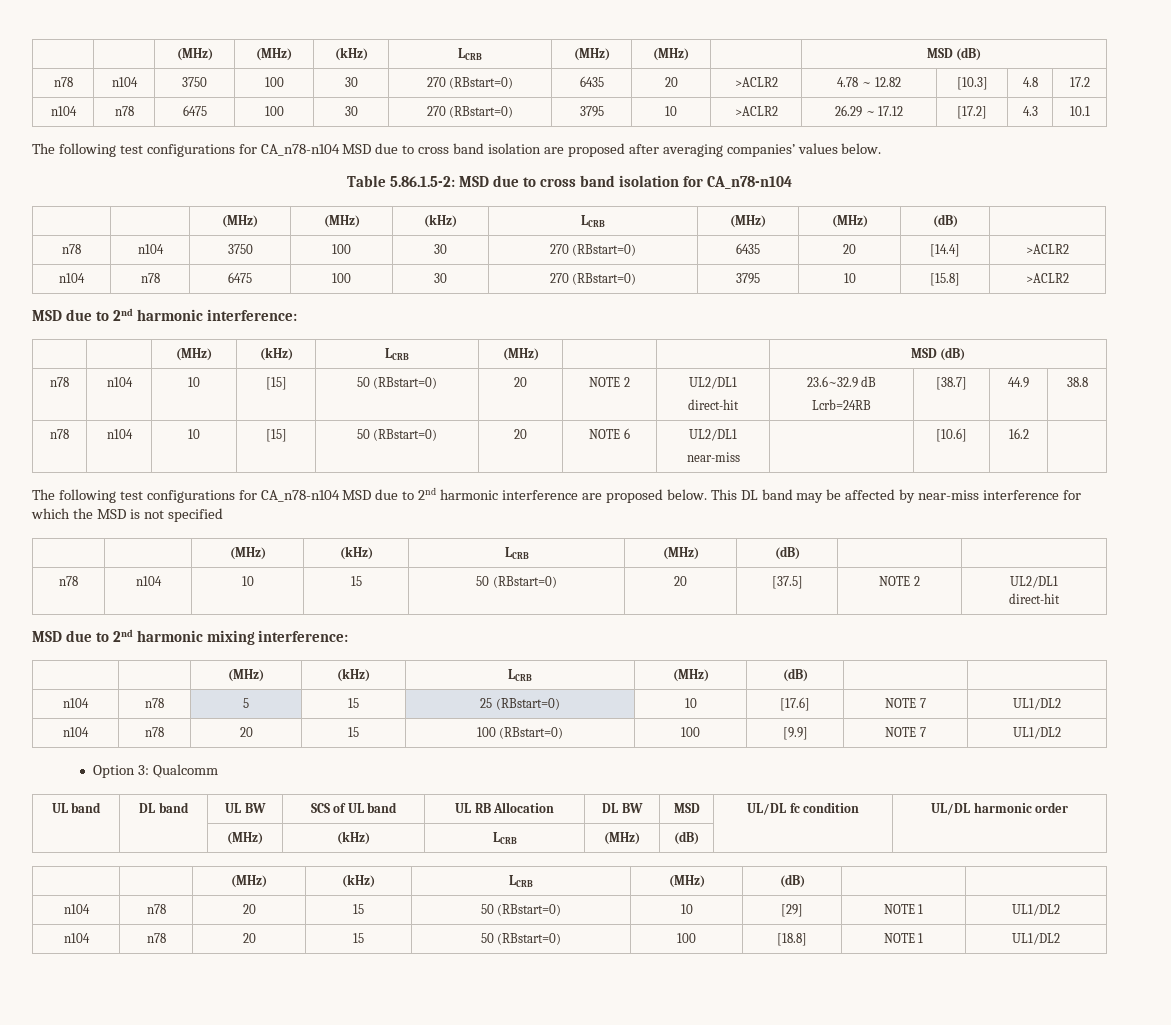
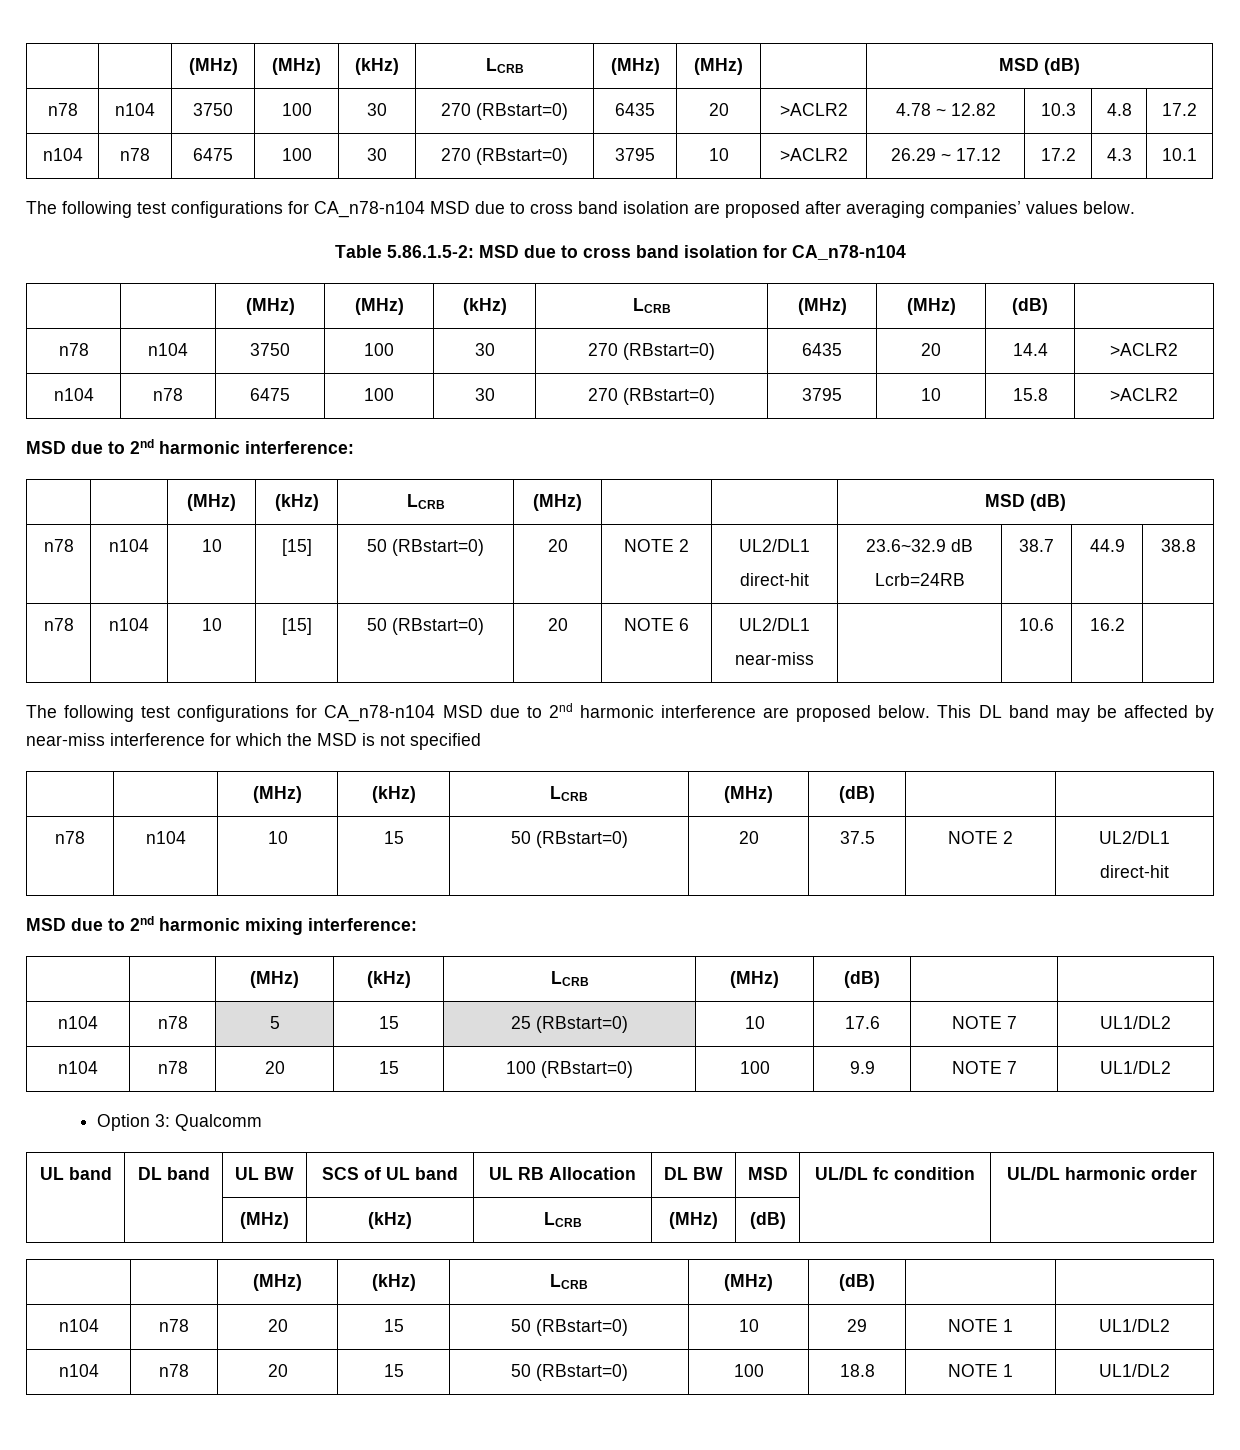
- n78 | n104 | 3750 | 100 | 30 | 270 (RBstart=0) | 6435 | 20 | >ACLR2 | 4.78 ~ 12.82 | [10.3] | 4.8 | 17.2
+ n78 | n104 | 3750 | 100 | 30 | 270 (RBstart=0) | 6435 | 20 | >ACLR2 | 4.78 ~ 12.82 | 10.3 | 4.8 | 17.2
- n104 | n78 | 6475 | 100 | 30 | 270 (RBstart=0) | 3795 | 10 | >ACLR2 | 26.29 ~ 17.12 | [17.2] | 4.3 | 10.1
+ n104 | n78 | 6475 | 100 | 30 | 270 (RBstart=0) | 3795 | 10 | >ACLR2 | 26.29 ~ 17.12 | 17.2 | 4.3 | 10.1
- n78 | n104 | 3750 | 100 | 30 | 270 (RBstart=0) | 6435 | 20 | [14.4] | >ACLR2
+ n78 | n104 | 3750 | 100 | 30 | 270 (RBstart=0) | 6435 | 20 | 14.4 | >ACLR2
- n104 | n78 | 6475 | 100 | 30 | 270 (RBstart=0) | 3795 | 10 | [15.8] | >ACLR2
+ n104 | n78 | 6475 | 100 | 30 | 270 (RBstart=0) | 3795 | 10 | 15.8 | >ACLR2
  n78 | n104 | 10 | [15] | 50 (RBstart=0) | 20 | NOTE 2 | UL2/DL1
  direct-hit | 23.6~32.9 dB
- Lcrb=24RB | [38.7] | 44.9 | 38.8
+ Lcrb=24RB | 38.7 | 44.9 | 38.8
  n78 | n104 | 10 | [15] | 50 (RBstart=0) | 20 | NOTE 6 | UL2/DL1
- near-miss | | [10.6] | 16.2 |
+ near-miss | | 10.6 | 16.2 |
- n78 | n104 | 10 | 15 | 50 (RBstart=0) | 20 | [37.5] | NOTE 2 | UL2/DL1
+ n78 | n104 | 10 | 15 | 50 (RBstart=0) | 20 | 37.5 | NOTE 2 | UL2/DL1
- n104 | n78 | 5 | 15 | 25 (RBstart=0) | 10 | [17.6] | NOTE 7 | UL1/DL2
+ n104 | n78 | 5 | 15 | 25 (RBstart=0) | 10 | 17.6 | NOTE 7 | UL1/DL2
- n104 | n78 | 20 | 15 | 100 (RBstart=0) | 100 | [9.9] | NOTE 7 | UL1/DL2
+ n104 | n78 | 20 | 15 | 100 (RBstart=0) | 100 | 9.9 | NOTE 7 | UL1/DL2
- n104 | n78 | 20 | 15 | 50 (RBstart=0) | 10 | [29] | NOTE 1 | UL1/DL2
+ n104 | n78 | 20 | 15 | 50 (RBstart=0) | 10 | 29 | NOTE 1 | UL1/DL2
- n104 | n78 | 20 | 15 | 50 (RBstart=0) | 100 | [18.8] | NOTE 1 | UL1/DL2
+ n104 | n78 | 20 | 15 | 50 (RBstart=0) | 100 | 18.8 | NOTE 1 | UL1/DL2

